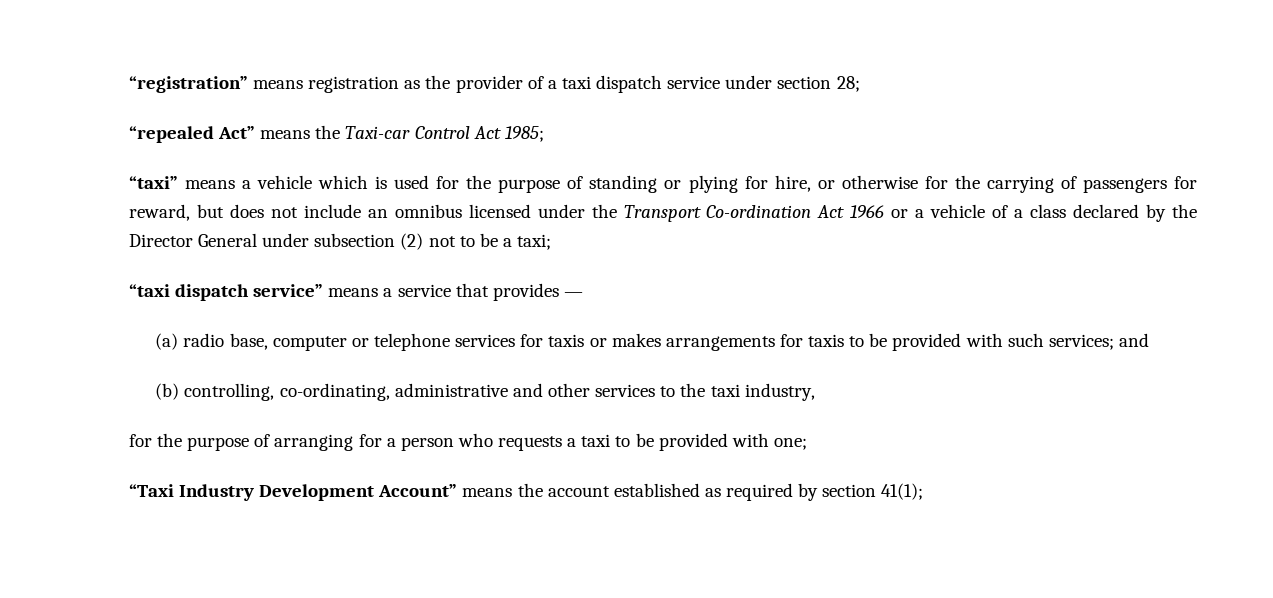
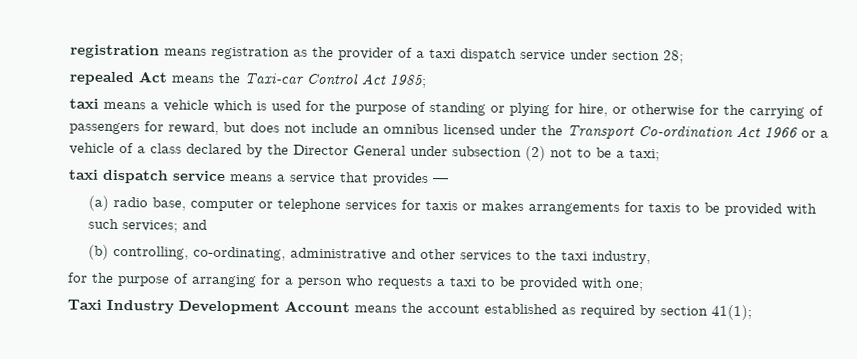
- “registration” means registration as the provider of a taxi dispatch service under section 28;
+ registration means registration as the provider of a taxi dispatch service under section 28;
- “repealed Act” means the Taxi-car Control Act 1985;
+ repealed Act means the Taxi-car Control Act 1985;
- “taxi” means a vehicle which is used for the purpose of standing or plying for hire, or otherwise for the carrying of passengers for reward, but does not include an omnibus licensed under the Transport Co-ordination Act 1966 or a vehicle of a class declared by the Director General under subsection (2) not to be a taxi;
+ taxi means a vehicle which is used for the purpose of standing or plying for hire, or otherwise for the carrying of passengers for reward, but does not include an omnibus licensed under the Transport Co-ordination Act 1966 or a vehicle of a class declared by the Director General under subsection (2) not to be a taxi;
- “taxi dispatch service” means a service that provides —
+ taxi dispatch service means a service that provides —
- “Taxi Industry Development Account” means the account established as required by section 41(1);
+ Taxi Industry Development Account means the account established as required by section 41(1);

